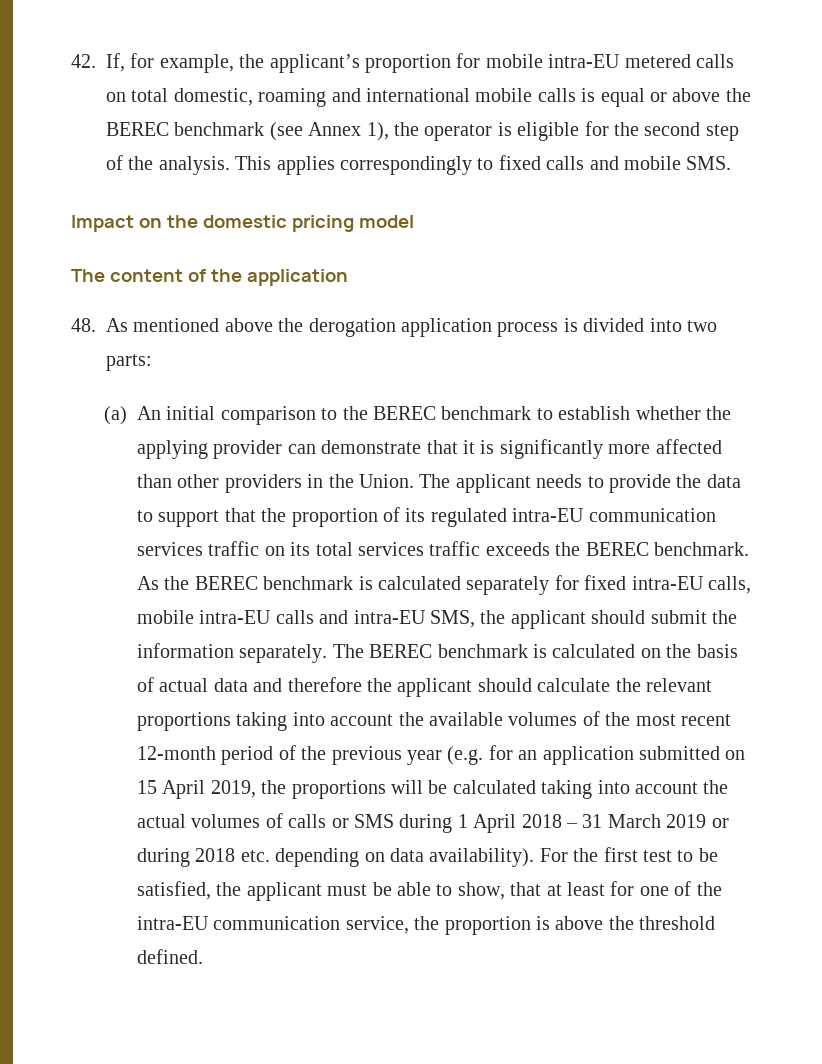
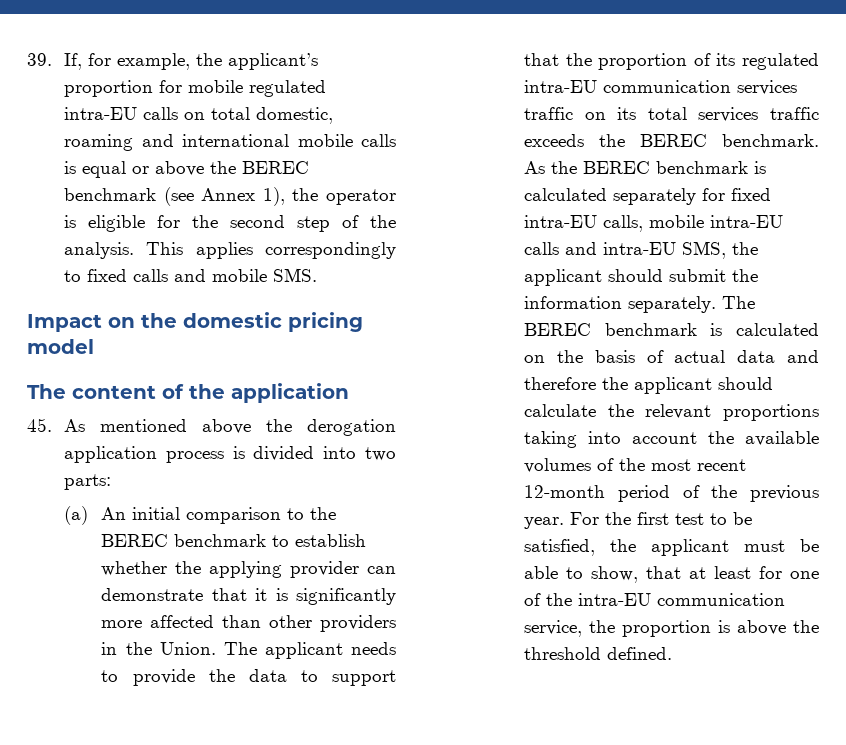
- 42. If, for example, the applicant’s proportion for mobile intra-EU metered calls on total domestic, roaming and international mobile calls is equal or above the BEREC benchmark (see Annex 1), the operator is eligible for the second step of the analysis.
+ 39. If, for example, the applicant’s proportion for mobile regulated intra-EU calls on total domestic, roaming and international mobile calls is equal or above the BEREC benchmark (see Annex 1), the operator is eligible for the second step of the analysis.
- 48. As mentioned above the derogation application process is divided into two parts:
+ 45. As mentioned above the derogation application process is divided into two parts:
- The BEREC benchmark is calculated on the basis of actual data and therefore the applicant should calculate the relevant proportions taking into account the available volumes of the most recent 12-month period of the previous year (e.g. for an application submitted on 15 April 2019, the proportions will be calculated taking into account the actual volumes of calls or SMS during 1 April 2018 – 31 March 2019 or during 2018 etc. depending on data availability).
+ The BEREC benchmark is calculated on the basis of actual data and therefore the applicant should calculate the relevant proportions taking into account the available volumes of the most recent 12-month period of the previous year.

